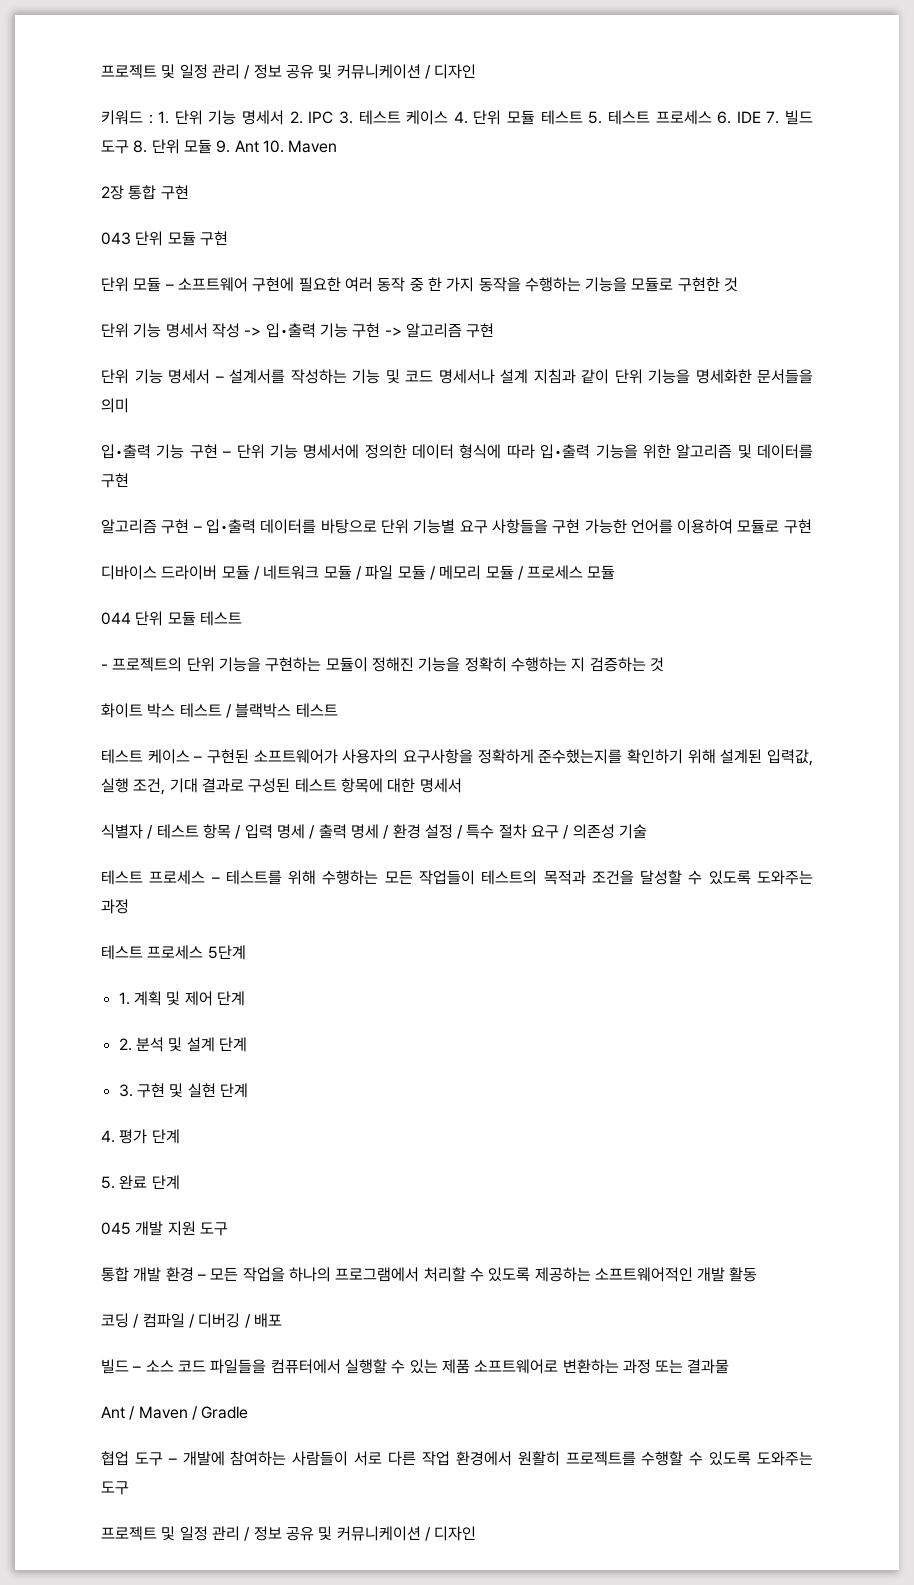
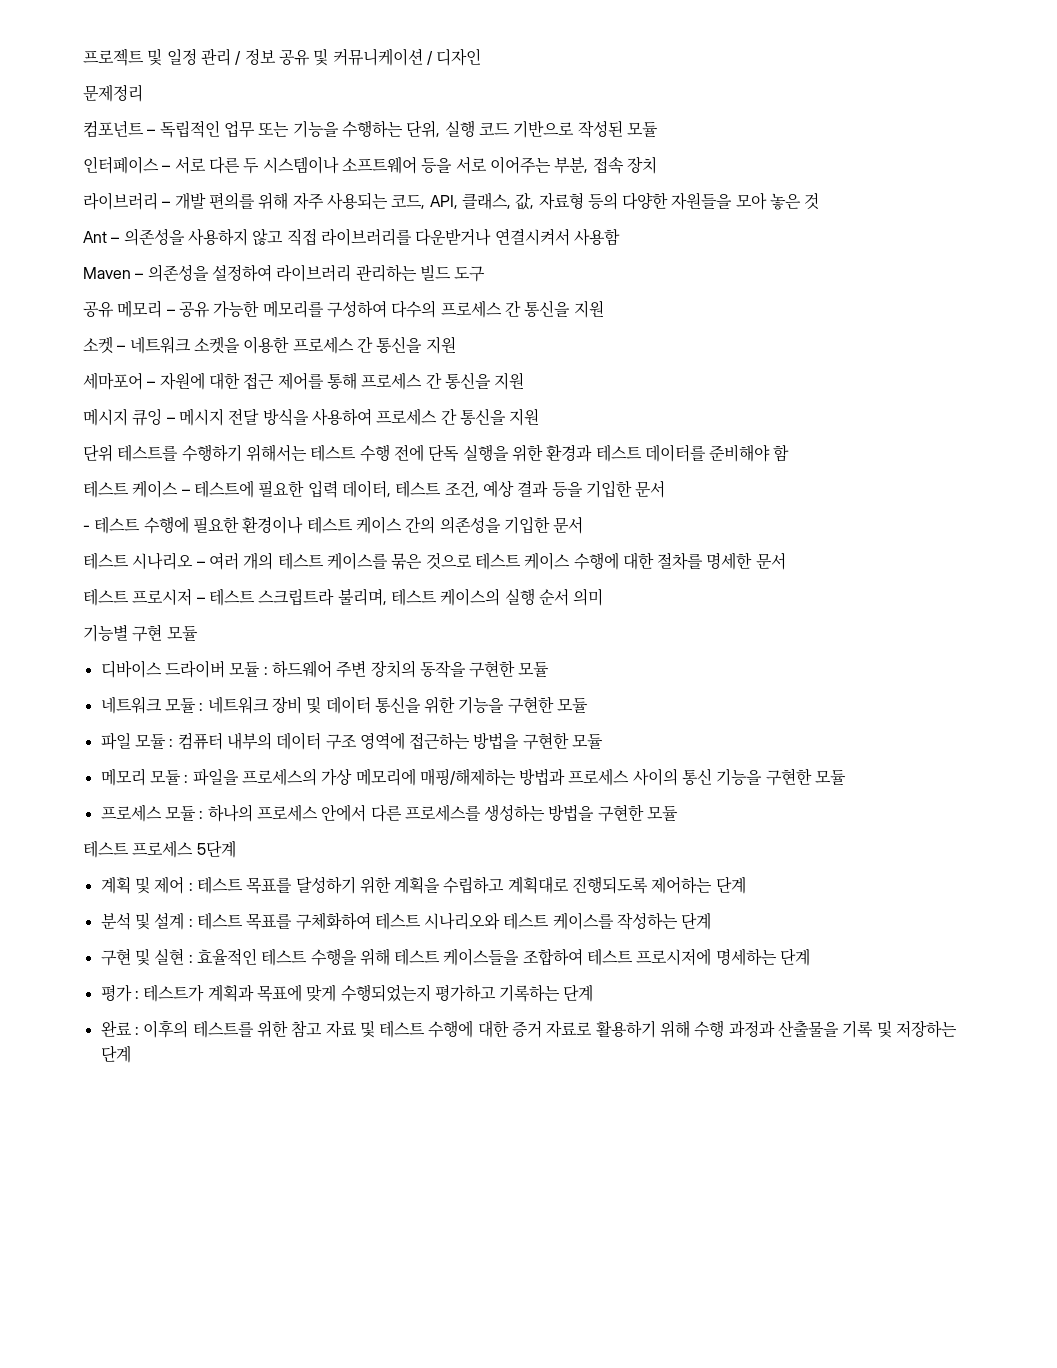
- 키워드 : 1. 단위 기능 명세서 2. IPC 3. 테스트 케이스 4. 단위 모듈 테스트 5. 테스트 프로세스 6. IDE 7. 빌드 도구 8. 단위 모듈 9. Ant 10. Maven
- 2장 통합 구현
- 043 단위 모듈 구현
- 단위 모듈 – 소프트웨어 구현에 필요한 여러 동작 중 한 가지 동작을 수행하는 기능을 모듈로 구현한 것
- 단위 기능 명세서 작성 -> 입•출력 기능 구현 -> 알고리즘 구현
- 단위 기능 명세서 – 설계서를 작성하는 기능 및 코드 명세서나 설계 지침과 같이 단위 기능을 명세화한 문서들을 의미
- 입•출력 기능 구현 – 단위 기능 명세서에 정의한 데이터 형식에 따라 입•출력 기능을 위한 알고리즘 및 데이터를 구현
- 알고리즘 구현 – 입•출력 데이터를 바탕으로 단위 기능별 요구 사항들을 구현 가능한 언어를 이용하여 모듈로 구현
- 디바이스 드라이버 모듈 / 네트워크 모듈 / 파일 모듈 / 메모리 모듈 / 프로세스 모듈
- 044 단위 모듈 테스트
- - 프로젝트의 단위 기능을 구현하는 모듈이 정해진 기능을 정확히 수행하는 지 검증하는 것
- 화이트 박스 테스트 / 블랙박스 테스트
- 테스트 케이스 – 구현된 소프트웨어가 사용자의 요구사항을 정확하게 준수했는지를 확인하기 위해 설계된 입력값, 실행 조건, 기대 결과로 구성된 테스트 항목에 대한 명세서
- 식별자 / 테스트 항목 / 입력 명세 / 출력 명세 / 환경 설정 / 특수 절차 요구 / 의존성 기술
- 테스트 프로세스 – 테스트를 위해 수행하는 모든 작업들이 테스트의 목적과 조건을 달성할 수 있도록 도와주는 과정
+ 문제정리
+ 컴포넌트 – 독립적인 업무 또는 기능을 수행하는 단위, 실행 코드 기반으로 작성된 모듈
+ 인터페이스 – 서로 다른 두 시스템이나 소프트웨어 등을 서로 이어주는 부분, 접속 장치
+ 라이브러리 – 개발 편의를 위해 자주 사용되는 코드, API, 클래스, 값, 자료형 등의 다양한 자원들을 모아 놓은 것
+ Ant – 의존성을 사용하지 않고 직접 라이브러리를 다운받거나 연결시켜서 사용함
+ Maven – 의존성을 설정하여 라이브러리 관리하는 빌드 도구
+ 공유 메모리 – 공유 가능한 메모리를 구성하여 다수의 프로세스 간 통신을 지원
+ 소켓 – 네트워크 소켓을 이용한 프로세스 간 통신을 지원
+ 세마포어 – 자원에 대한 접근 제어를 통해 프로세스 간 통신을 지원
+ 메시지 큐잉 – 메시지 전달 방식을 사용하여 프로세스 간 통신을 지원
+ 단위 테스트를 수행하기 위해서는 테스트 수행 전에 단독 실행을 위한 환경과 테스트 데이터를 준비해야 함
+ 테스트 케이스 – 테스트에 필요한 입력 데이터, 테스트 조건, 예상 결과 등을 기입한 문서
+ - 테스트 수행에 필요한 환경이나 테스트 케이스 간의 의존성을 기입한 문서
+ 테스트 시나리오 – 여러 개의 테스트 케이스를 묶은 것으로 테스트 케이스 수행에 대한 절차를 명세한 문서
+ 테스트 프로시저 – 테스트 스크립트라 불리며, 테스트 케이스의 실행 순서 의미
+ 기능별 구현 모듈
+ 디바이스 드라이버 모듈 : 하드웨어 주변 장치의 동작을 구현한 모듈
+ 네트워크 모듈 : 네트워크 장비 및 데이터 통신을 위한 기능을 구현한 모듈
+ 파일 모듈 : 컴퓨터 내부의 데이터 구조 영역에 접근하는 방법을 구현한 모듈
+ 메모리 모듈 : 파일을 프로세스의 가상 메모리에 매핑/해제하는 방법과 프로세스 사이의 통신 기능을 구현한 모듈
+ 프로세스 모듈 : 하나의 프로세스 안에서 다른 프로세스를 생성하는 방법을 구현한 모듈
- 1. 계획 및 제어 단계
- 2. 분석 및 설계 단계
- 3. 구현 및 실현 단계
- 4. 평가 단계
- 5. 완료 단계
- 045 개발 지원 도구
- 통합 개발 환경 – 모든 작업을 하나의 프로그램에서 처리할 수 있도록 제공하는 소프트웨어적인 개발 활동
- 코딩 / 컴파일 / 디버깅 / 배포
- 빌드 – 소스 코드 파일들을 컴퓨터에서 실행할 수 있는 제품 소프트웨어로 변환하는 과정 또는 결과물
- Ant / Maven / Gradle
- 협업 도구 – 개발에 참여하는 사람들이 서로 다른 작업 환경에서 원활히 프로젝트를 수행할 수 있도록 도와주는 도구
- 프로젝트 및 일정 관리 / 정보 공유 및 커뮤니케이션 / 디자인
+ 계획 및 제어 : 테스트 목표를 달성하기 위한 계획을 수립하고 계획대로 진행되도록 제어하는 단계
+ 분석 및 설계 : 테스트 목표를 구체화하여 테스트 시나리오와 테스트 케이스를 작성하는 단계
+ 구현 및 실현 : 효율적인 테스트 수행을 위해 테스트 케이스들을 조합하여 테스트 프로시저에 명세하는 단계
+ 평가 : 테스트가 계획과 목표에 맞게 수행되었는지 평가하고 기록하는 단계
+ 완료 : 이후의 테스트를 위한 참고 자료 및 테스트 수행에 대한 증거 자료로 활용하기 위해 수행 과정과 산출물을 기록 및 저장하는 단계

